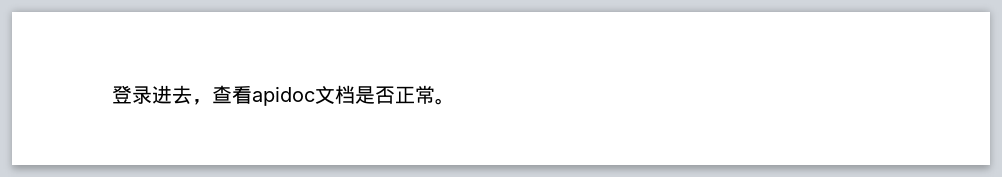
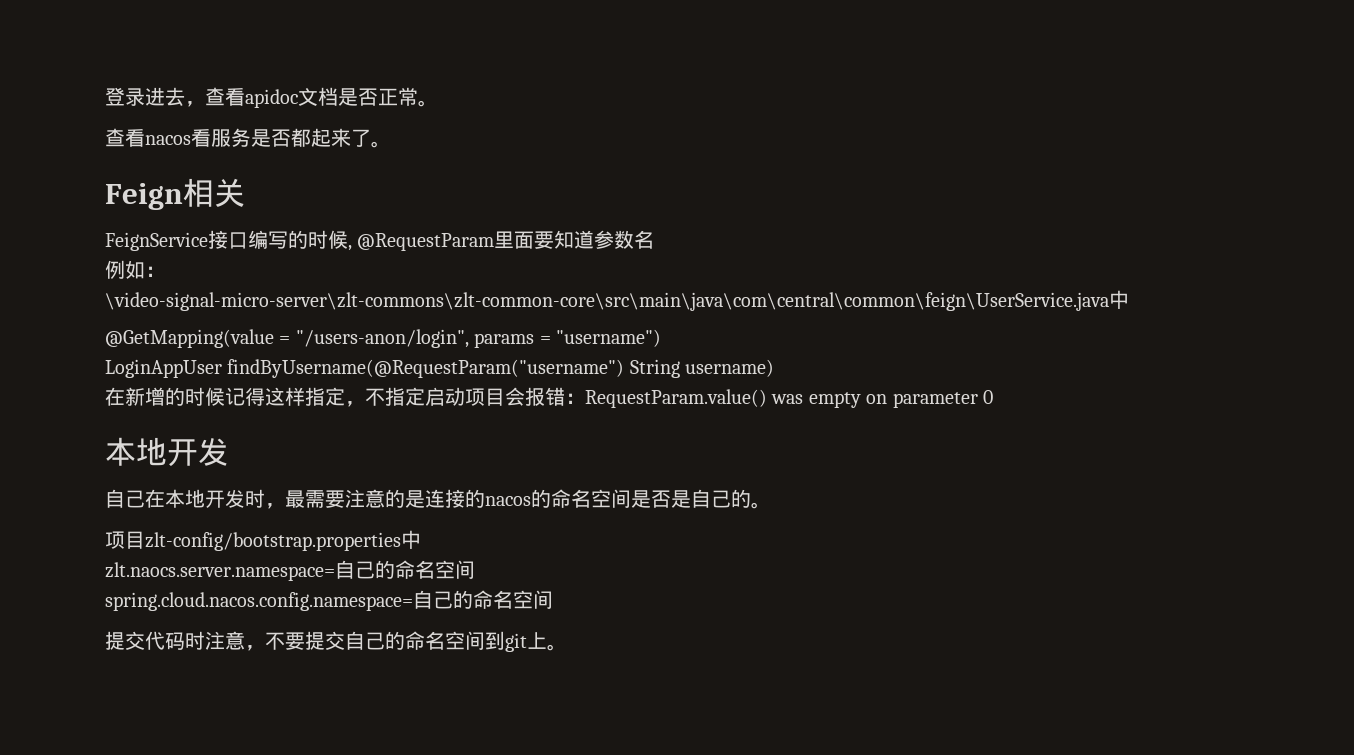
+ 查看nacos看服务是否都起来了。
+ Feign相关
+ FeignService接口编写的时候, @RequestParam里面要知道参数名
+ 例如：
+ \video-signal-micro-server\zlt-commons\zlt-common-core\src\main\java\com\central\common\feign\UserService.java中
+ @GetMapping(value = "/users-anon/login", params = "username")
+ LoginAppUser findByUsername(@RequestParam("username") String username)
+ 在新增的时候记得这样指定，不指定启动项目会报错：RequestParam.value() was empty on parameter 0
+ 本地开发
+ 自己在本地开发时，最需要注意的是连接的nacos的命名空间是否是自己的。
+ 项目zlt-config/bootstrap.properties中
+ zlt.naocs.server.namespace=自己的命名空间
+ spring.cloud.nacos.config.namespace=自己的命名空间
+ 提交代码时注意，不要提交自己的命名空间到git上。

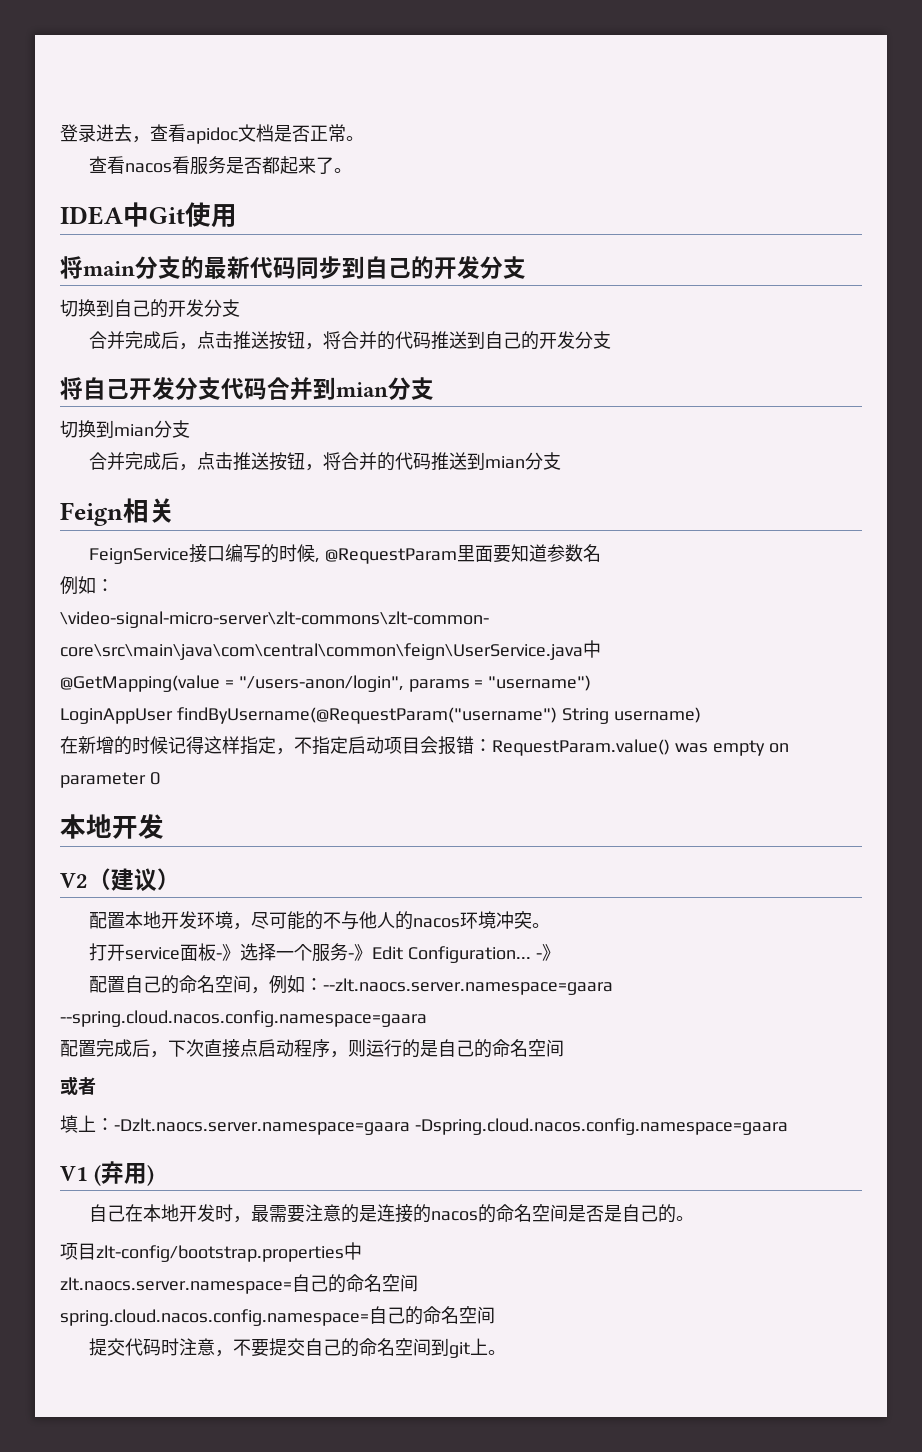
+ IDEA中Git使用
+ 将main分支的最新代码同步到自己的开发分支
+ 切换到自己的开发分支
+ 合并完成后，点击推送按钮，将合并的代码推送到自己的开发分支
+ 将自己开发分支代码合并到mian分支
+ 切换到mian分支
+ 合并完成后，点击推送按钮，将合并的代码推送到mian分支
+ V2（建议）
+ 配置本地开发环境，尽可能的不与他人的nacos环境冲突。
+ 打开service面板-》选择一个服务-》Edit Configuration... -》
+ 配置自己的命名空间，例如：--zlt.naocs.server.namespace=gaara --spring.cloud.nacos.config.namespace=gaara
+ 配置完成后，下次直接点启动程序，则运行的是自己的命名空间
+ 或者
+ 填上：-Dzlt.naocs.server.namespace=gaara -Dspring.cloud.nacos.config.namespace=gaara
+ V1 (弃用)

